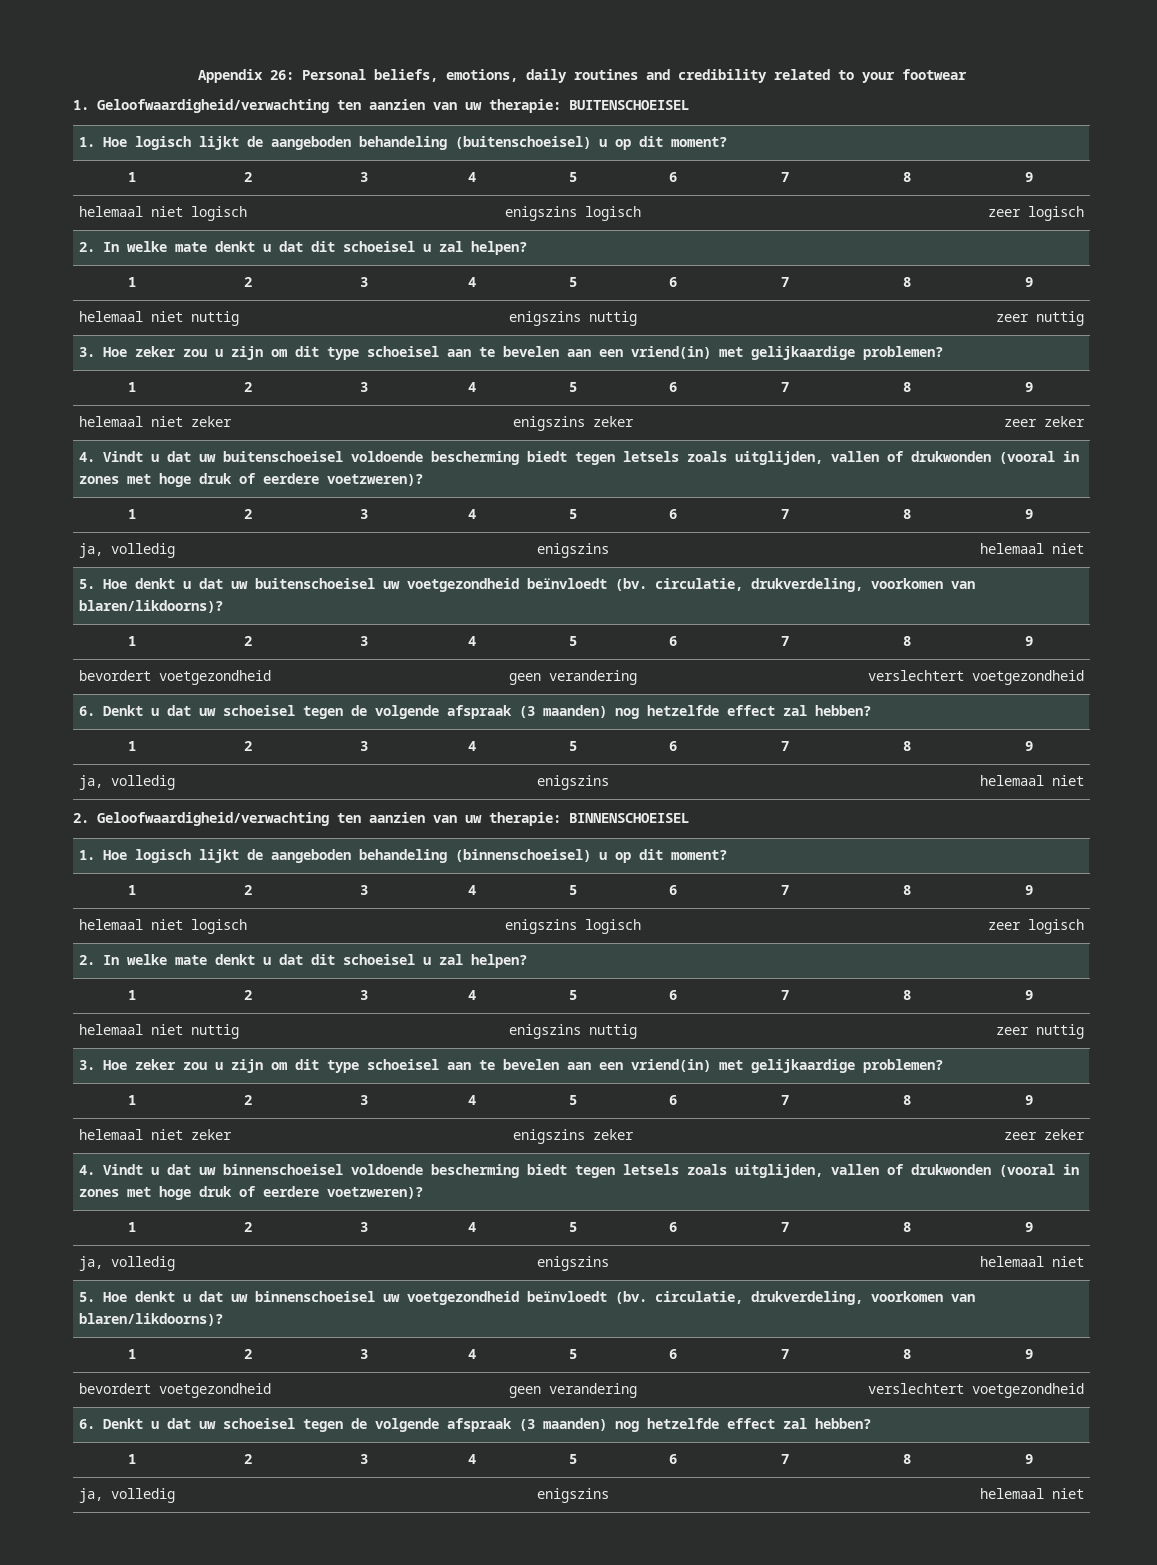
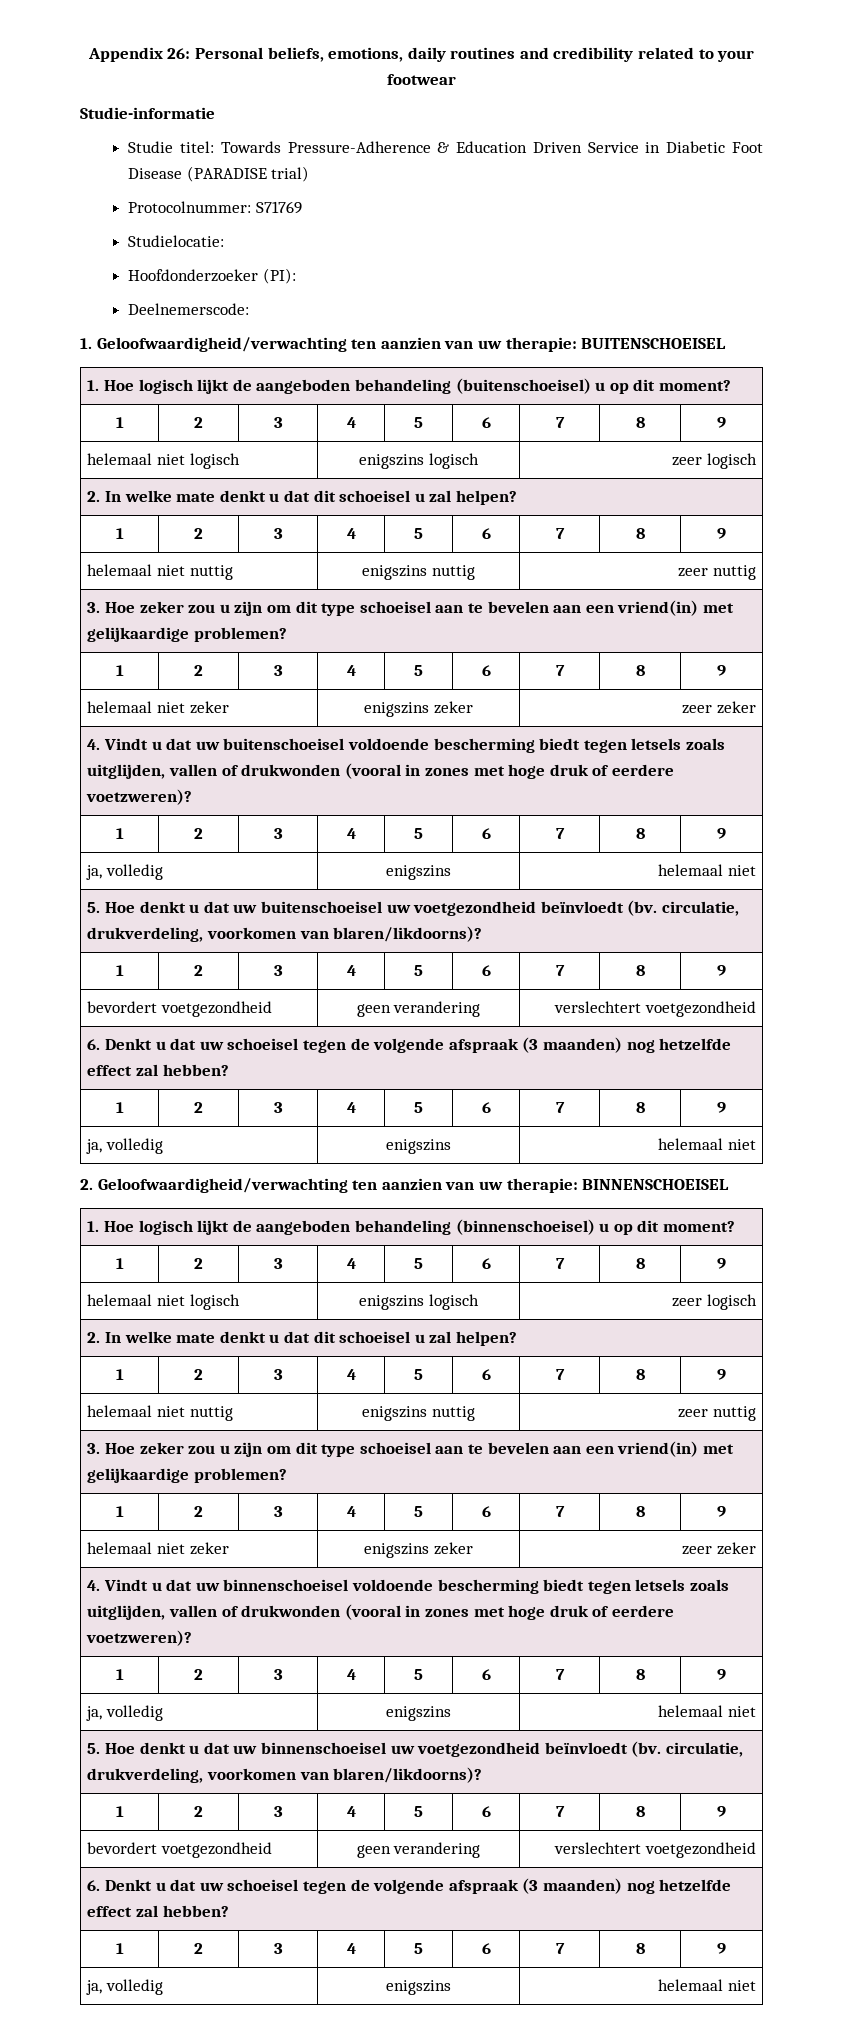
+ Studie-informatie
+ Studie titel: Towards Pressure-Adherence & Education Driven Service in Diabetic Foot Disease (PARADISE trial)
+ Protocolnummer: S71769
+ Studielocatie:
+ Hoofdonderzoeker (PI):
+ Deelnemerscode:

